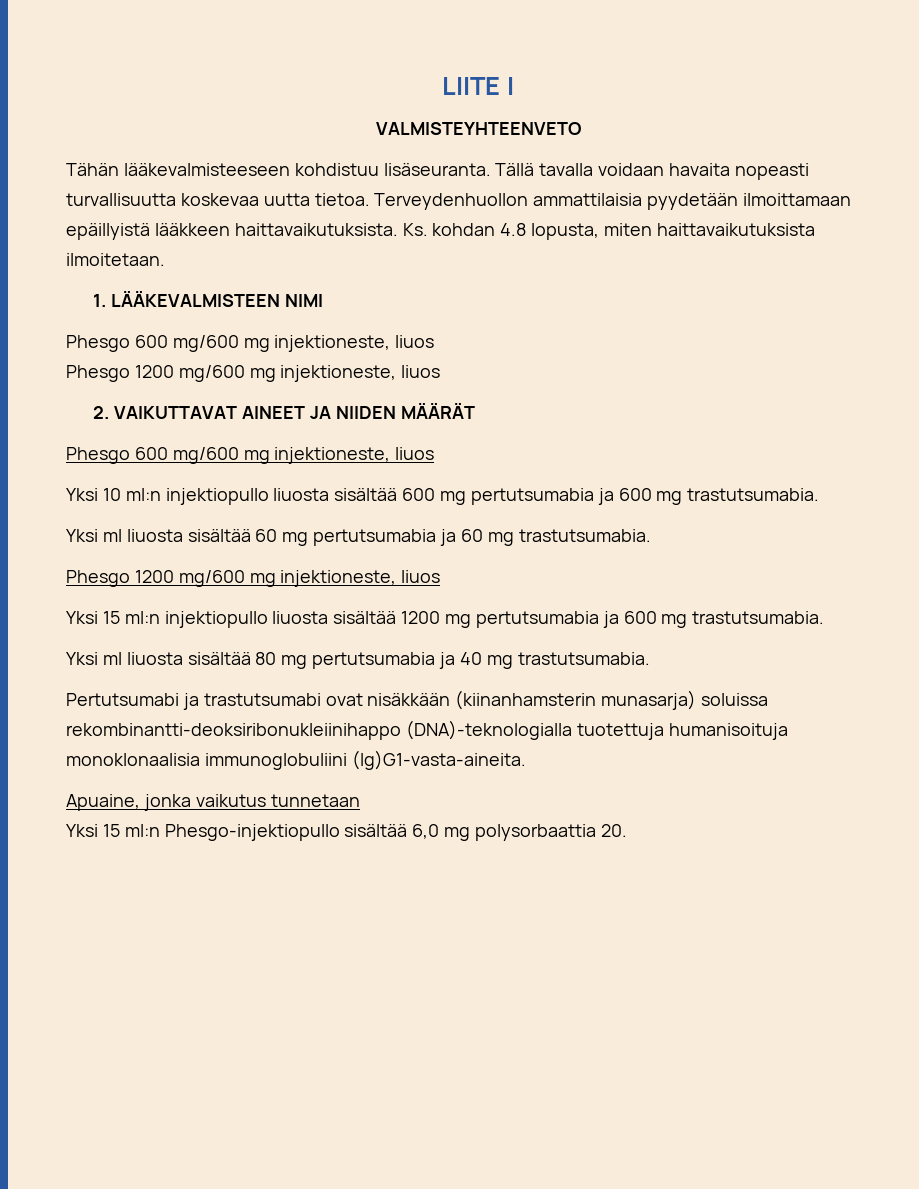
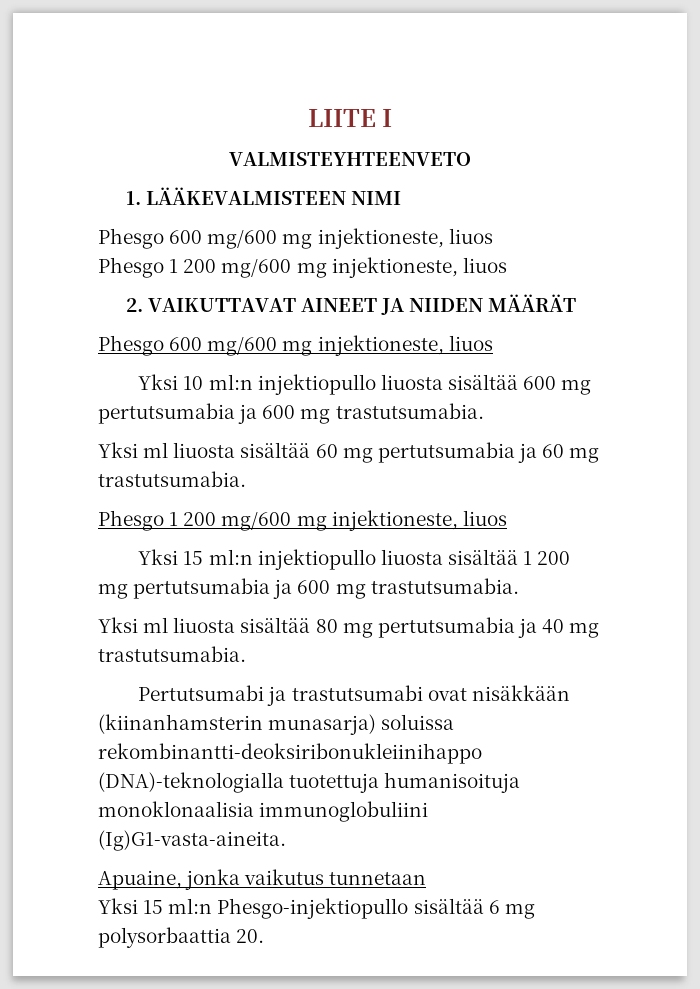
- Tähän lääkevalmisteeseen kohdistuu lisäseuranta. Tällä tavalla voidaan havaita nopeasti turvallisuutta koskevaa uutta tietoa. Terveydenhuollon ammattilaisia pyydetään ilmoittamaan epäillyistä lääkkeen haittavaikutuksista. Ks. kohdan 4.8 lopusta, miten haittavaikutuksista ilmoitetaan.
  1. LÄÄKEVALMISTEEN NIMI
  Phesgo 600 mg/600 mg injektioneste, liuos
- Phesgo 1200 mg/600 mg injektioneste, liuos
+ Phesgo 1 200 mg/600 mg injektioneste, liuos
  Yksi ml liuosta sisältää 60 mg pertutsumabia ja 60 mg trastutsumabia.
- Phesgo 1200 mg/600 mg injektioneste, liuos
+ Phesgo 1 200 mg/600 mg injektioneste, liuos
- Yksi 15 ml:n injektiopullo liuosta sisältää 1200 mg pertutsumabia ja 600 mg trastutsumabia.
+ Yksi 15 ml:n injektiopullo liuosta sisältää 1 200 mg pertutsumabia ja 600 mg trastutsumabia.
- Yksi 15 ml:n Phesgo-injektiopullo sisältää 6,0 mg polysorbaattia 20.
+ Yksi 15 ml:n Phesgo-injektiopullo sisältää 6 mg polysorbaattia 20.

